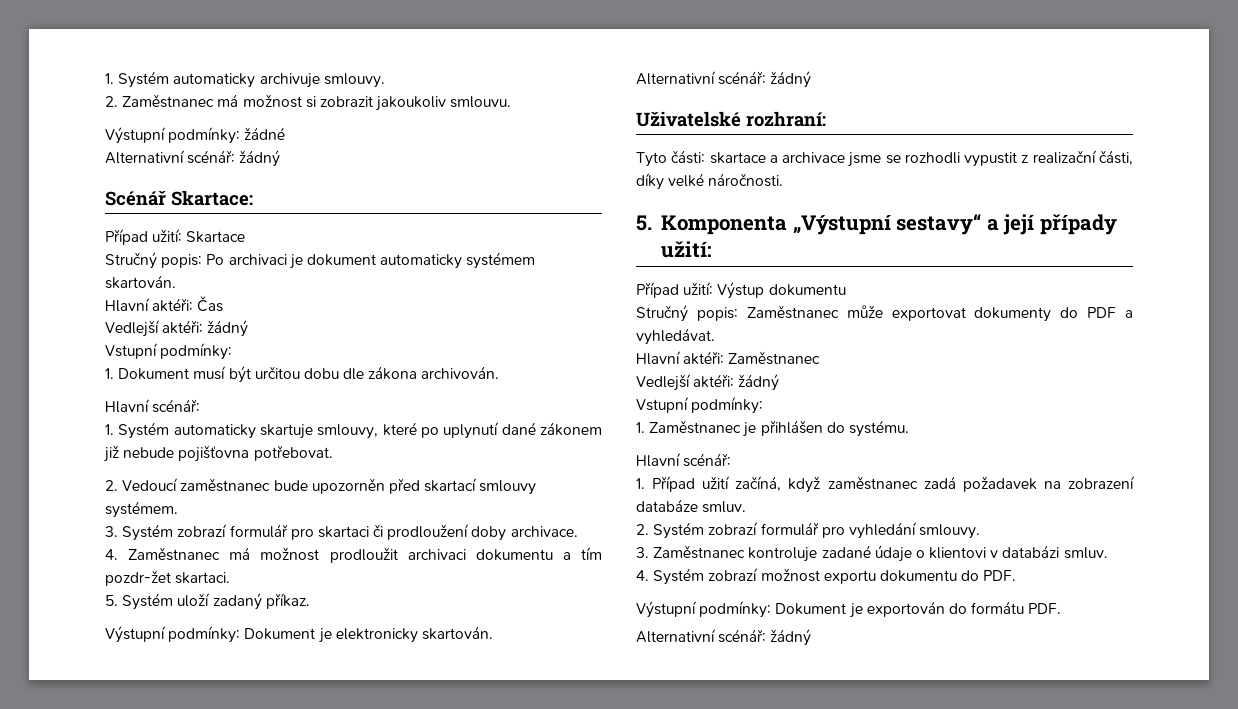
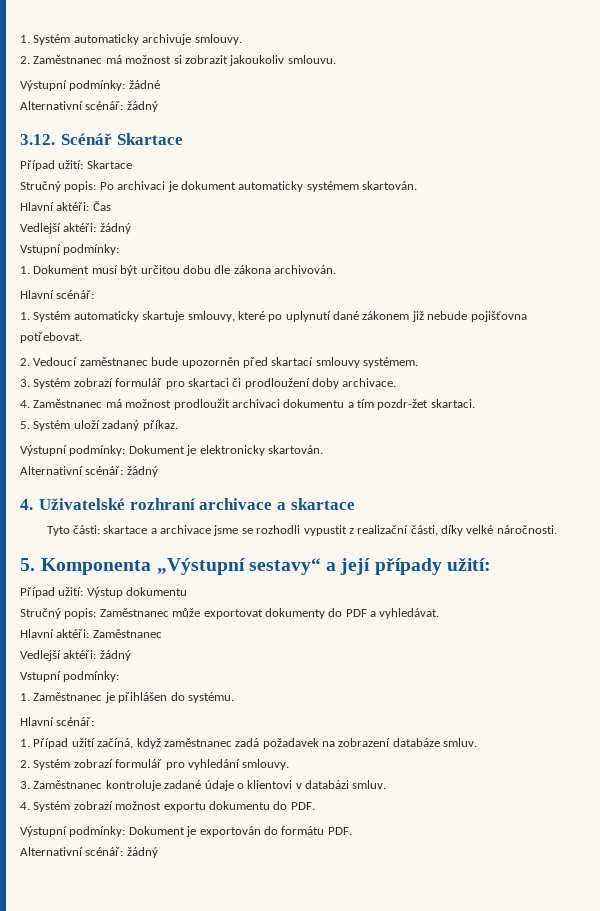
- Scénář Skartace:
+ 3.12. Scénář Skartace
- Uživatelské rozhraní:
+ 4. Uživatelské rozhraní archivace a skartace

